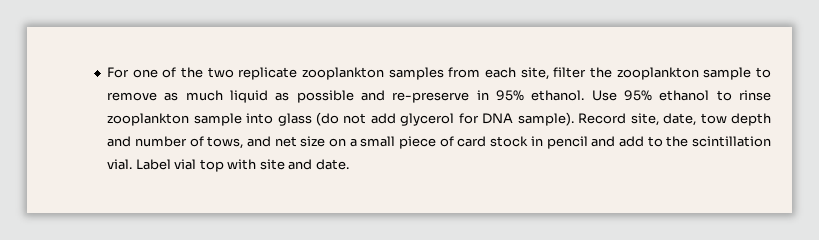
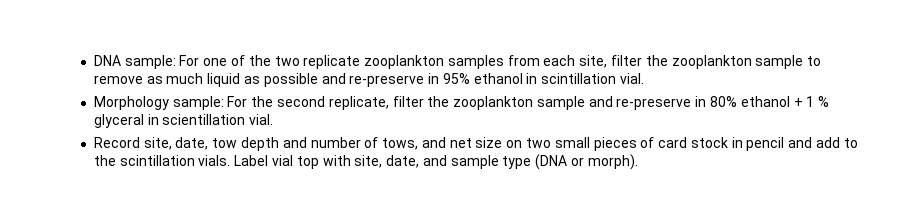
- For one of the two replicate zooplankton samples from each site, filter the zooplankton sample to remove as much liquid as possible and re-preserve in 95% ethanol. Use 95% ethanol to rinse zooplankton sample into glass (do not add glycerol for DNA sample). Record site, date, tow depth and number of tows, and net size on a small piece of card stock in pencil and add to the scintillation vial.
+ DNA sample: For one of the two replicate zooplankton samples from each site, filter the zooplankton sample to remove as much liquid as possible and re-preserve in 95% ethanol in scintillation vial.
+ Morphology sample: For the second replicate, filter the zooplankton sample and re-preserve in 80% ethanol + 1 % glyceral in scientillation vial.
+ Record site, date, tow depth and number of tows, and net size on two small pieces of card stock in pencil and add to the scintillation vials.
- Label vial top with site and date.
+ Label vial top with site, date, and sample type (DNA or morph).

